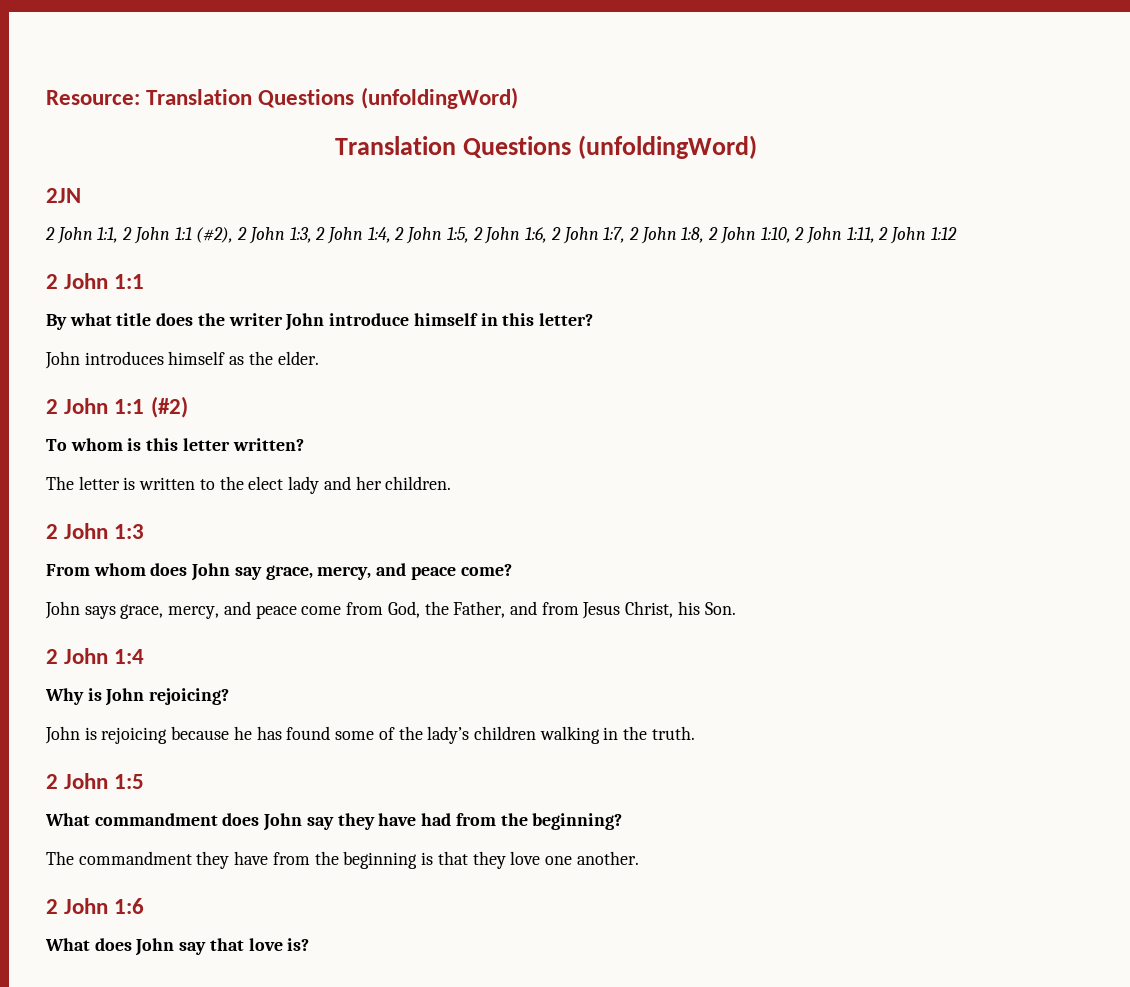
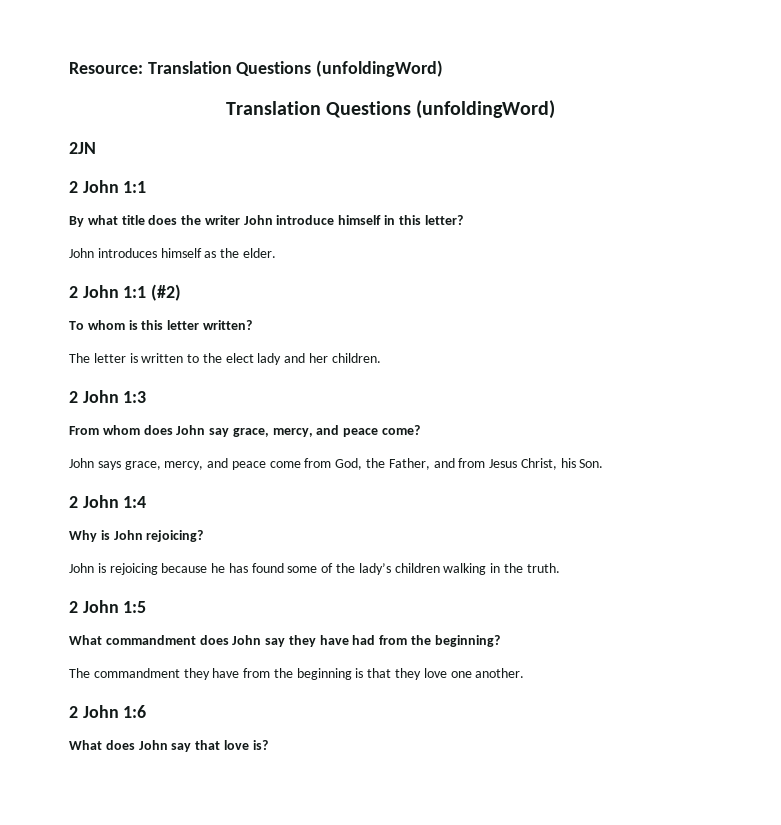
- 2 John 1:1, 2 John 1:1 (#2), 2 John 1:3, 2 John 1:4, 2 John 1:5, 2 John 1:6, 2 John 1:7, 2 John 1:8, 2 John 1:10, 2 John 1:11, 2 John 1:12

